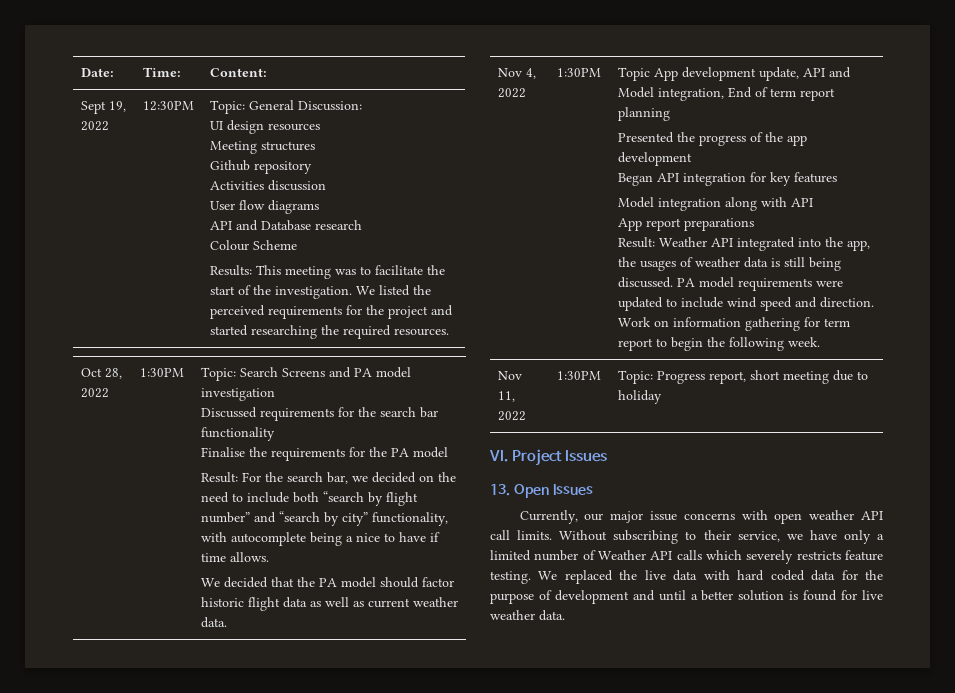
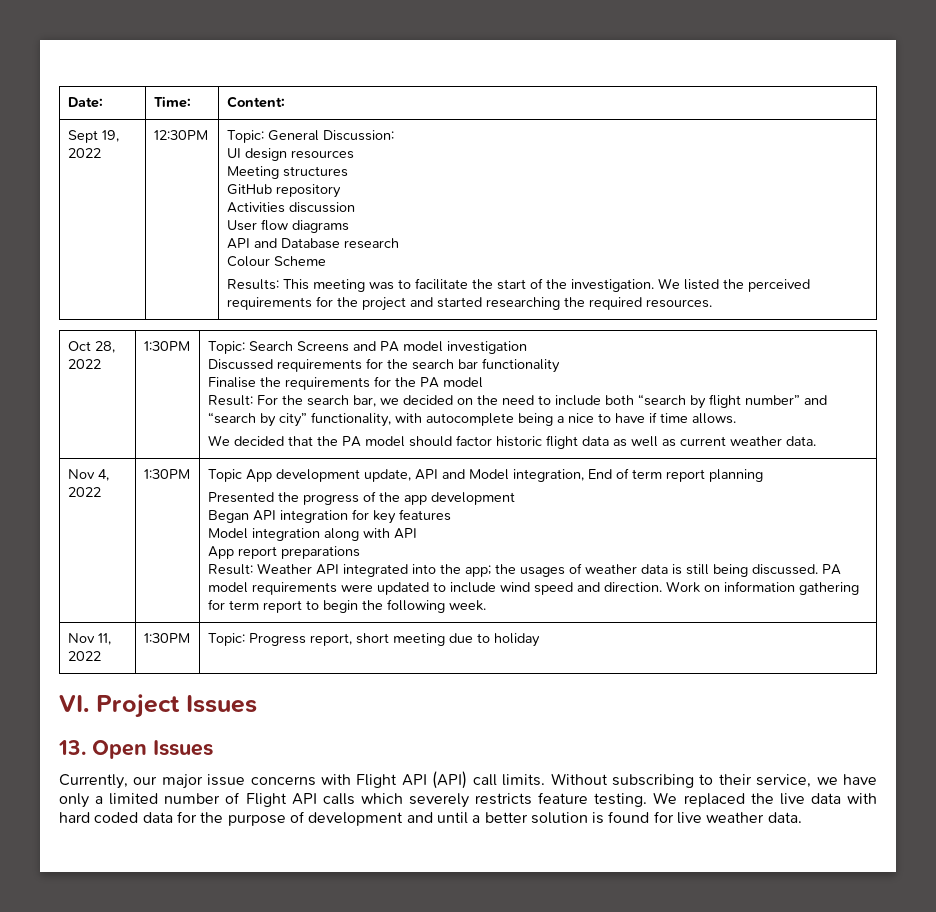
- Github repository
+ GitHub repository
- Result: Weather API integrated into the app, the usages of weather data is still being discussed.
+ Result: Weather API integrated into the app; the usages of weather data is still being discussed.
- Currently, our major issue concerns with open weather API call limits.
+ Currently, our major issue concerns with Flight API (API) call limits.
- Without subscribing to their service, we have only a limited number of Weather API calls which severely restricts feature testing.
+ Without subscribing to their service, we have only a limited number of Flight API calls which severely restricts feature testing.

